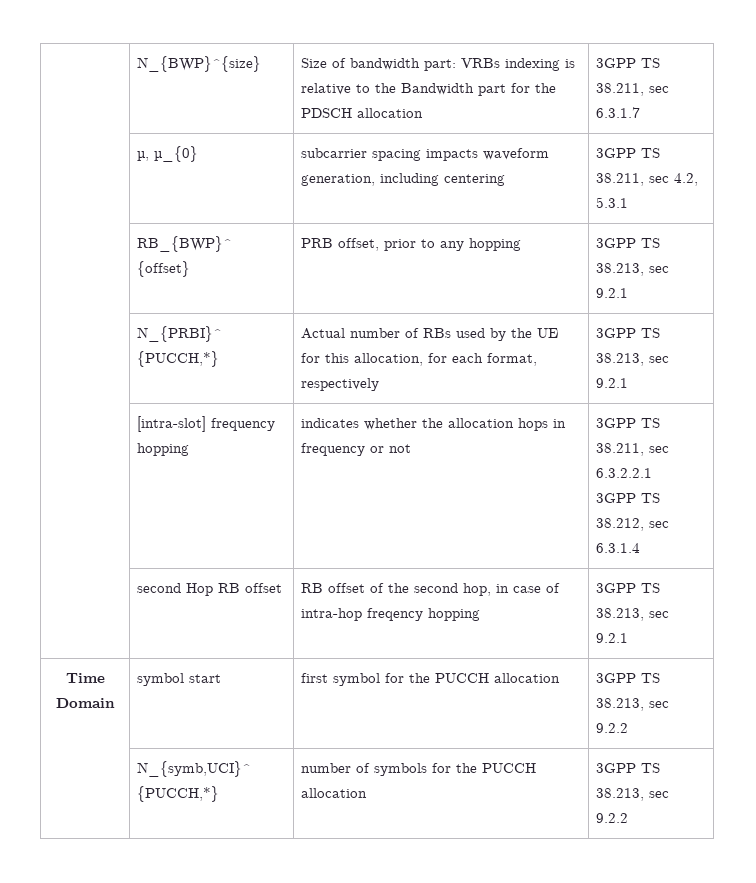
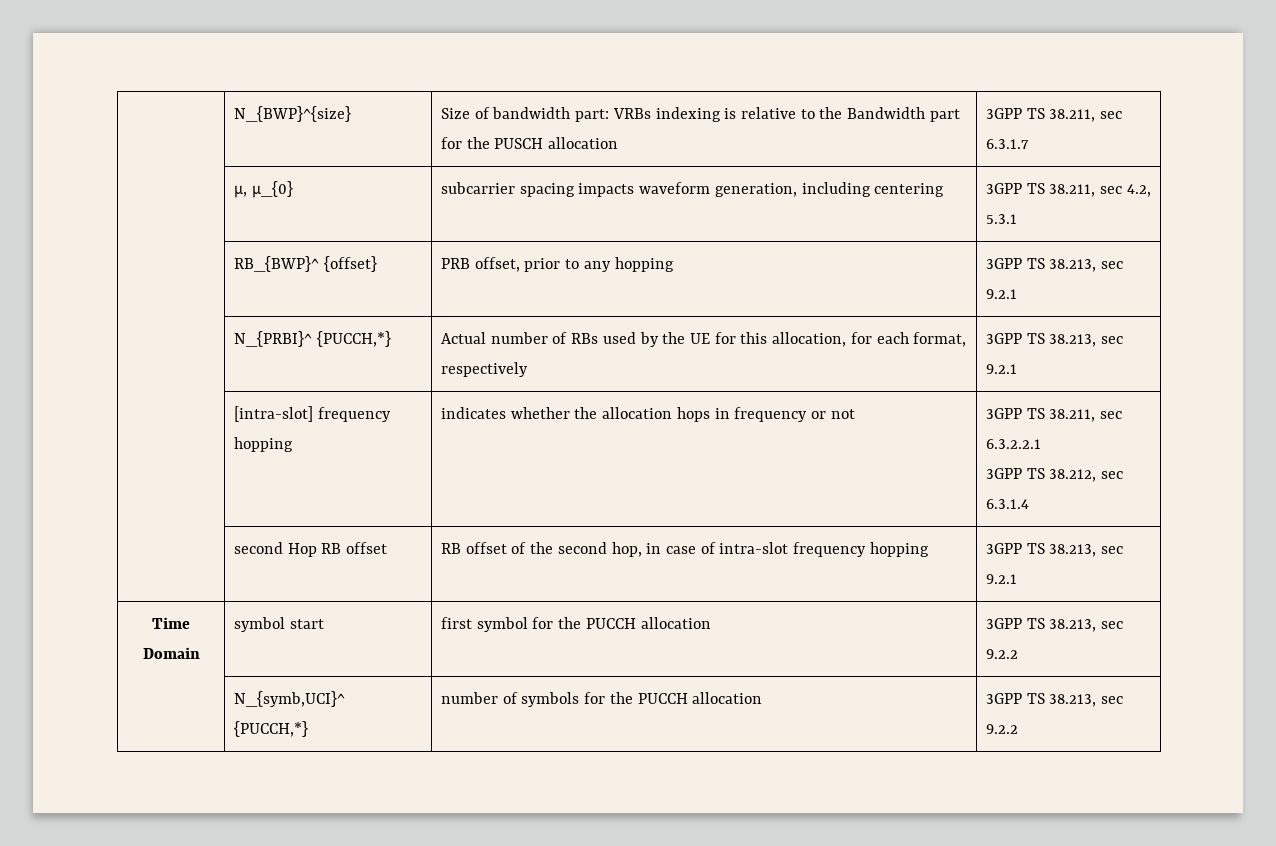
- | N_{BWP}^{size} | Size of bandwidth part: VRBs indexing is relative to the Bandwidth part for the PDSCH allocation | 3GPP TS 38.211, sec 6.3.1.7
+ | N_{BWP}^{size} | Size of bandwidth part: VRBs indexing is relative to the Bandwidth part for the PUSCH allocation | 3GPP TS 38.211, sec 6.3.1.7
- | second Hop RB offset | RB offset of the second hop, in case of intra-hop freqency hopping | 3GPP TS 38.213, sec 9.2.1
+ | second Hop RB offset | RB offset of the second hop, in case of intra-slot frequency hopping | 3GPP TS 38.213, sec 9.2.1

